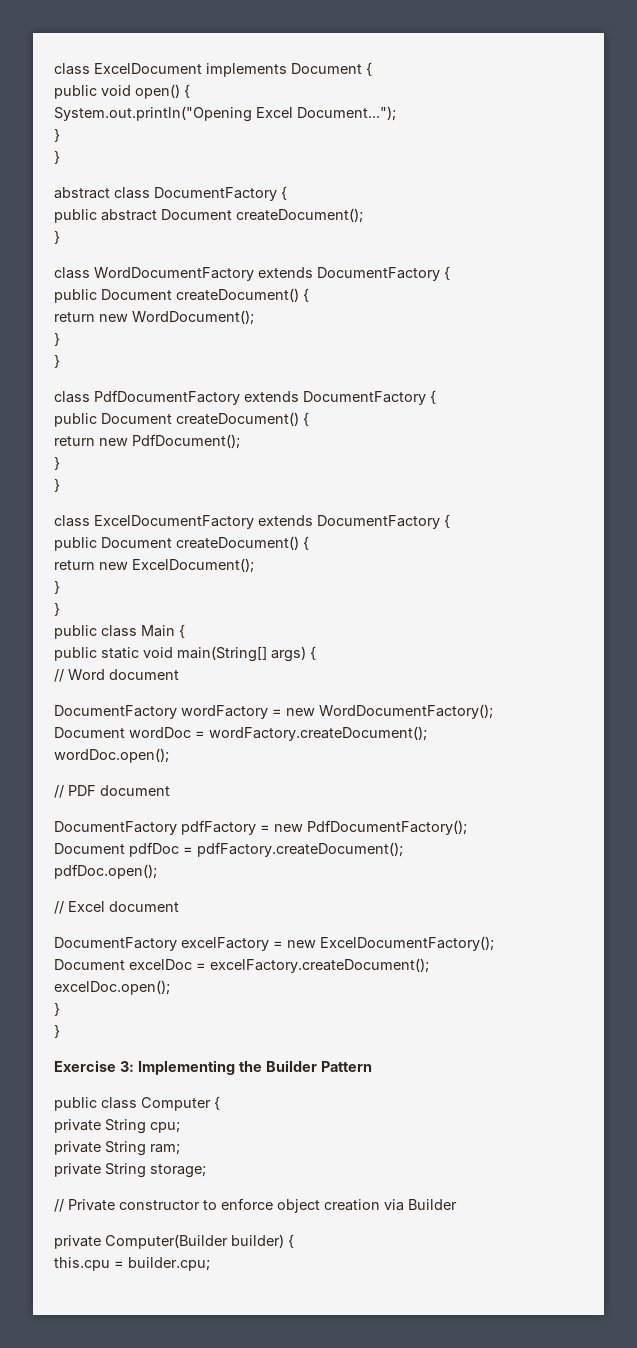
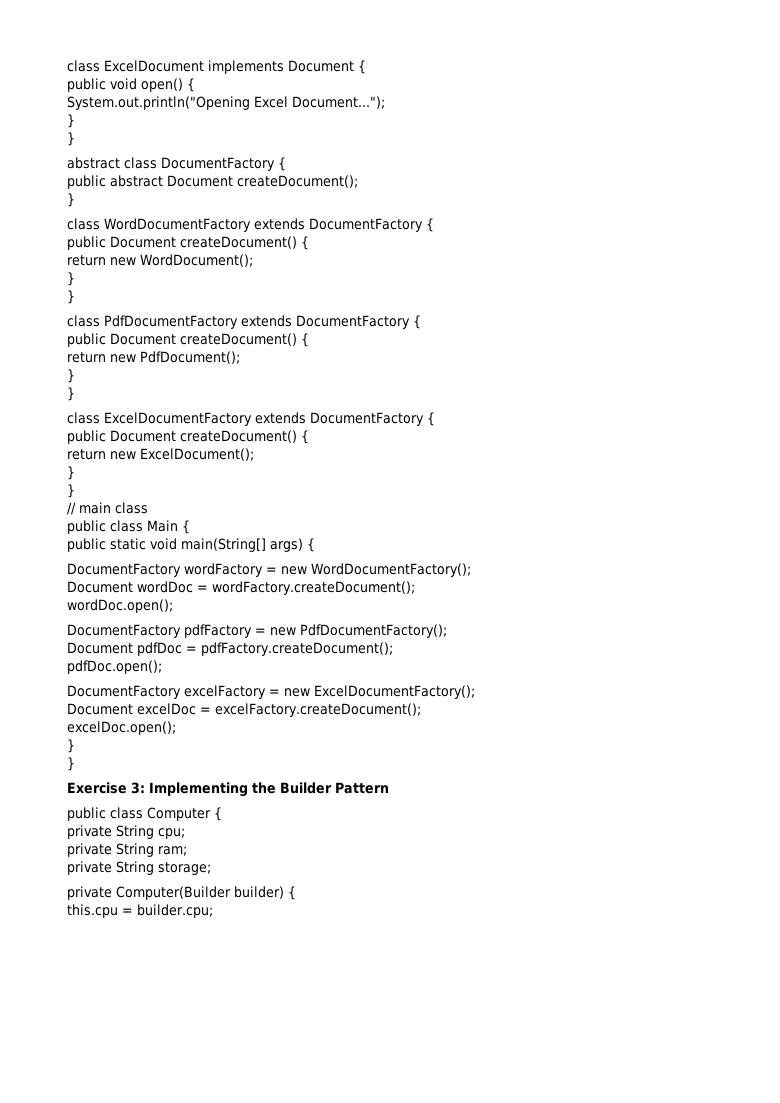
+ // main class
- // Word document
- // PDF document
- // Excel document
- // Private constructor to enforce object creation via Builder

